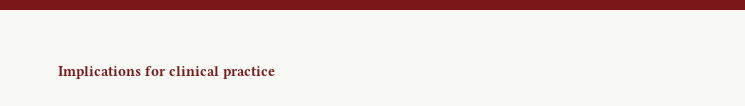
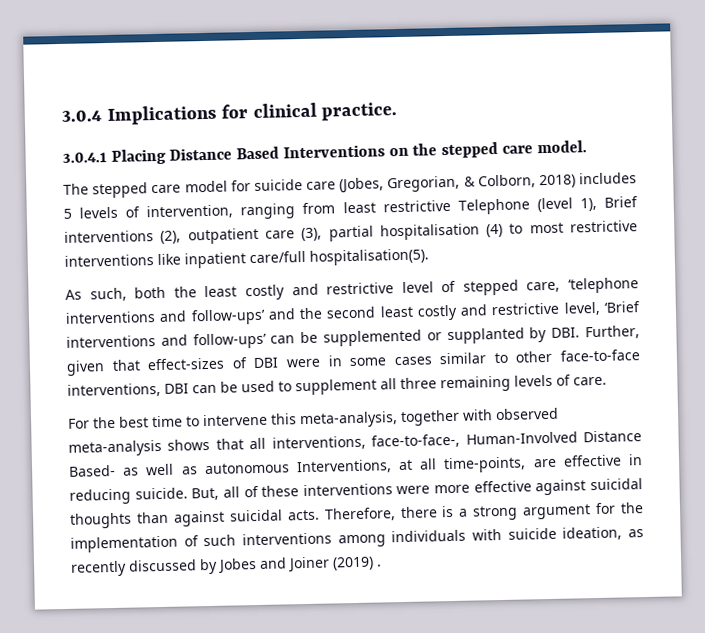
- Implications for clinical practice
+ 3.0.4 Implications for clinical practice.
+ 3.0.4.1 Placing Distance Based Interventions on the stepped care model.
+ The stepped care model for suicide care (Jobes, Gregorian, & Colborn, 2018) includes 5 levels of intervention, ranging from least restrictive Telephone (level 1), Brief interventions (2), outpatient care (3), partial hospitalisation (4) to most restrictive interventions like inpatient care/full hospitalisation(5).
+ As such, both the least costly and restrictive level of stepped care, ‘telephone interventions and follow-ups’ and the second least costly and restrictive level, ‘Brief interventions and follow-ups’ can be supplemented or supplanted by DBI. Further, given that effect-sizes of DBI were in some cases similar to other face-to-face interventions, DBI can be used to supplement all three remaining levels of care.
+ For the best time to intervene this meta-analysis, together with observed meta-analysis shows that all interventions, face-to-face-, Human-Involved Distance Based- as well as autonomous Interventions, at all time-points, are effective in reducing suicide. But, all of these interventions were more effective against suicidal thoughts than against suicidal acts. Therefore, there is a strong argument for the implementation of such interventions among individuals with suicide ideation, as recently discussed by Jobes and Joiner (2019) .

